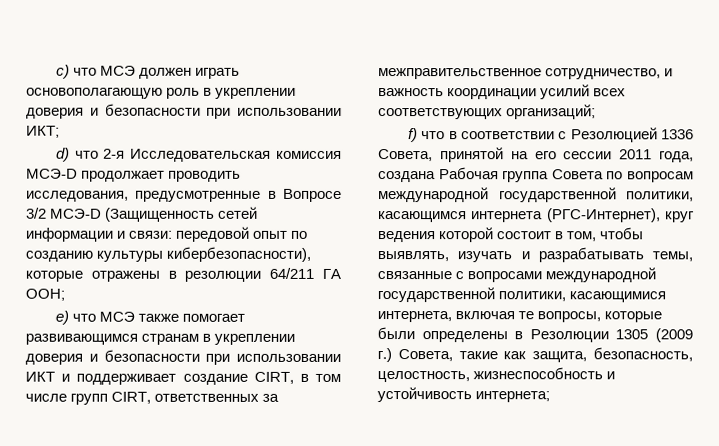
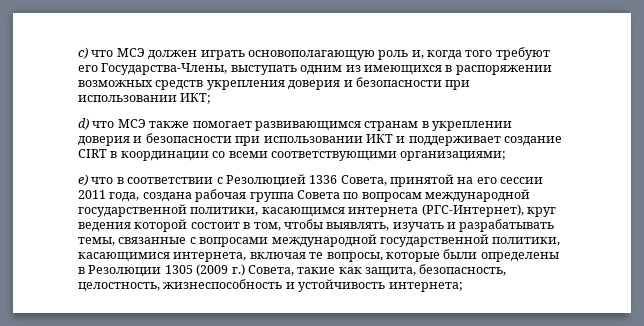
- с) что МСЭ должен играть основополагающую роль в укреплении доверия и безопасности при использовании ИКТ;
+ с) что МСЭ должен играть основополагающую роль и, когда того требуют его Государства-Члены, выступать одним из имеющихся в распоряжении возможных средств укрепления доверия и безопасности при использовании ИКТ;
- d) что 2-я Исследовательская комиссия МСЭ-D продолжает проводить исследования, предусмотренные в Вопросе 3/2 МСЭ-D (Защищенность сетей информации и связи: передовой опыт по созданию культуры кибербезопасности), которые отражены в резолюции 64/211 ГА ООН;
- e) что МСЭ также помогает развивающимся странам в укреплении доверия и безопасности при использовании ИКТ и поддерживает создание CIRT, в том числе групп CIRT, ответственных за межправительственное сотрудничество, и важность координации усилий всех соответствующих организаций;
- f) что в соответствии с Резолюцией 1336 Совета, принятой на его сессии 2011 года, создана Рабочая группа Совета по вопросам международной государственной политики, касающимся интернета (РГС-Интернет), круг ведения которой состоит в том, чтобы выявлять, изучать и разрабатывать темы, связанные с вопросами международной государственной политики, касающимися интернета, включая те вопросы, которые были определены в Резолюции 1305 (2009 г.) Совета, такие как защита, безопасность, целостность, жизнеспособность и устойчивость интернета;
+ d) что МСЭ также помогает развивающимся странам в укреплении доверия и безопасности при использовании ИКТ и поддерживает создание CIRT в координации со всеми соответствующими организациями;
+ e) что в соответствии с Резолюцией 1336 Совета, принятой на его сессии 2011 года, создана рабочая группа Совета по вопросам международной государственной политики, касающимся интернета (РГС-Интернет), круг ведения которой состоит в том, чтобы выявлять, изучать и разрабатывать темы, связанные с вопросами международной государственной политики, касающимися интернета, включая те вопросы, которые были определены в Резолюции 1305 (2009 г.) Совета, такие как защита, безопасность, целостность, жизнеспособность и устойчивость интернета;

